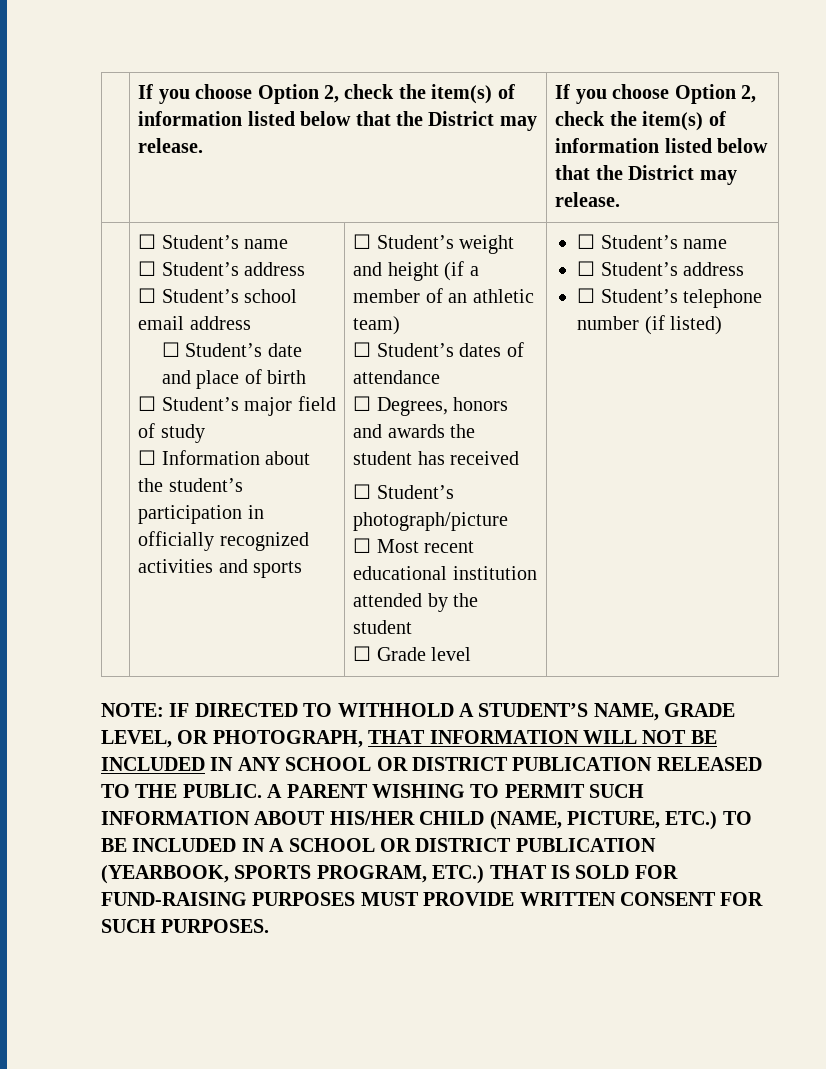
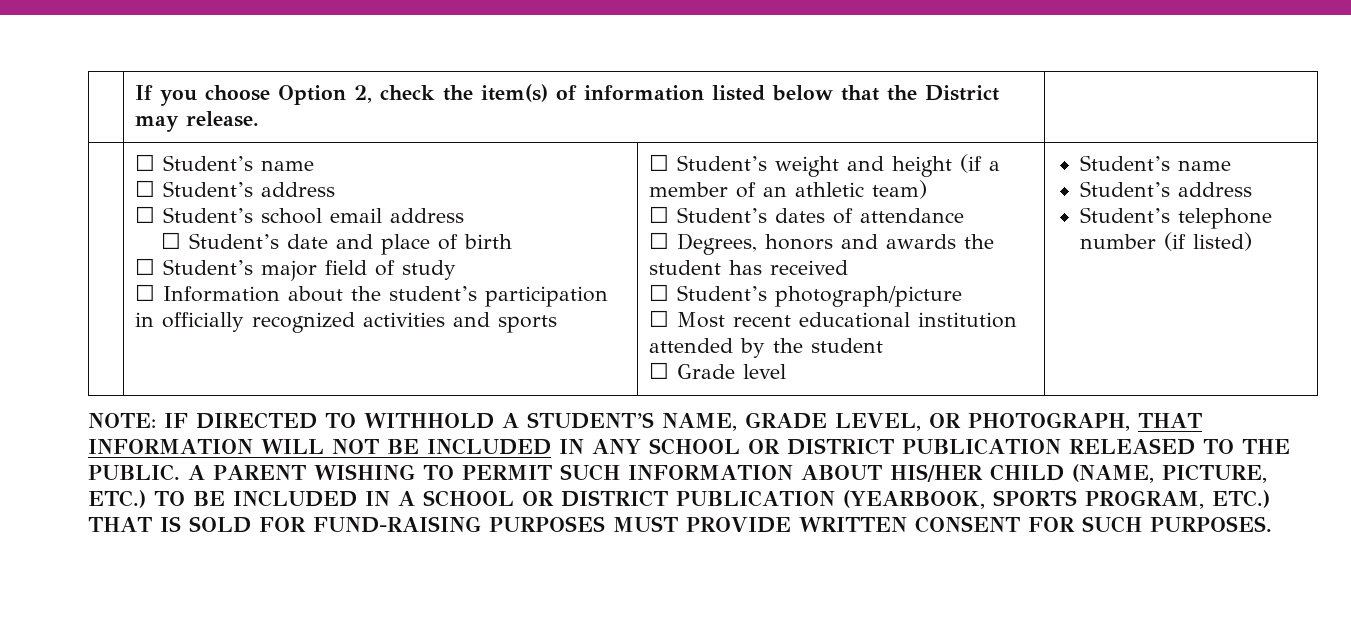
- | If you choose Option 2, check the item(s) of information listed below that the District may release. | If you choose Option 2, check the item(s) of information listed below that the District may release.
+ | If you choose Option 2, check the item(s) of information listed below that the District may release. |
- ☐ Grade level | ☐ Student’s name
- ☐ Student’s address
- ☐ Student’s telephone number (if listed)
+ ☐ Grade level | Student’s name
+ Student’s address
+ Student’s telephone number (if listed)

